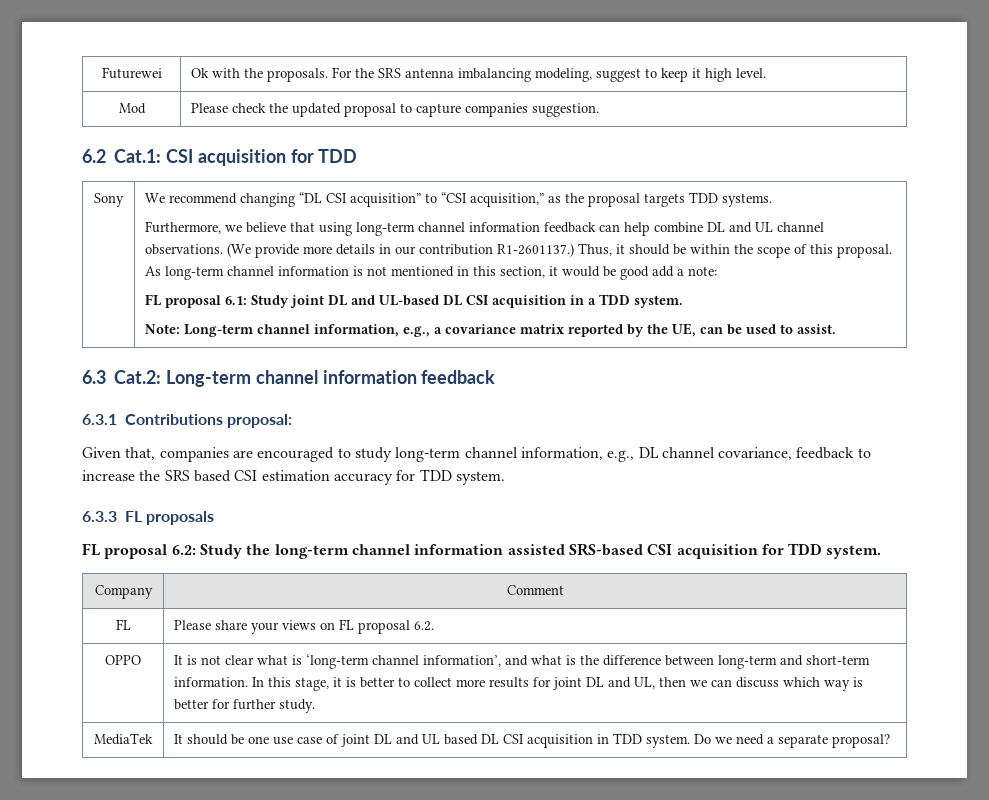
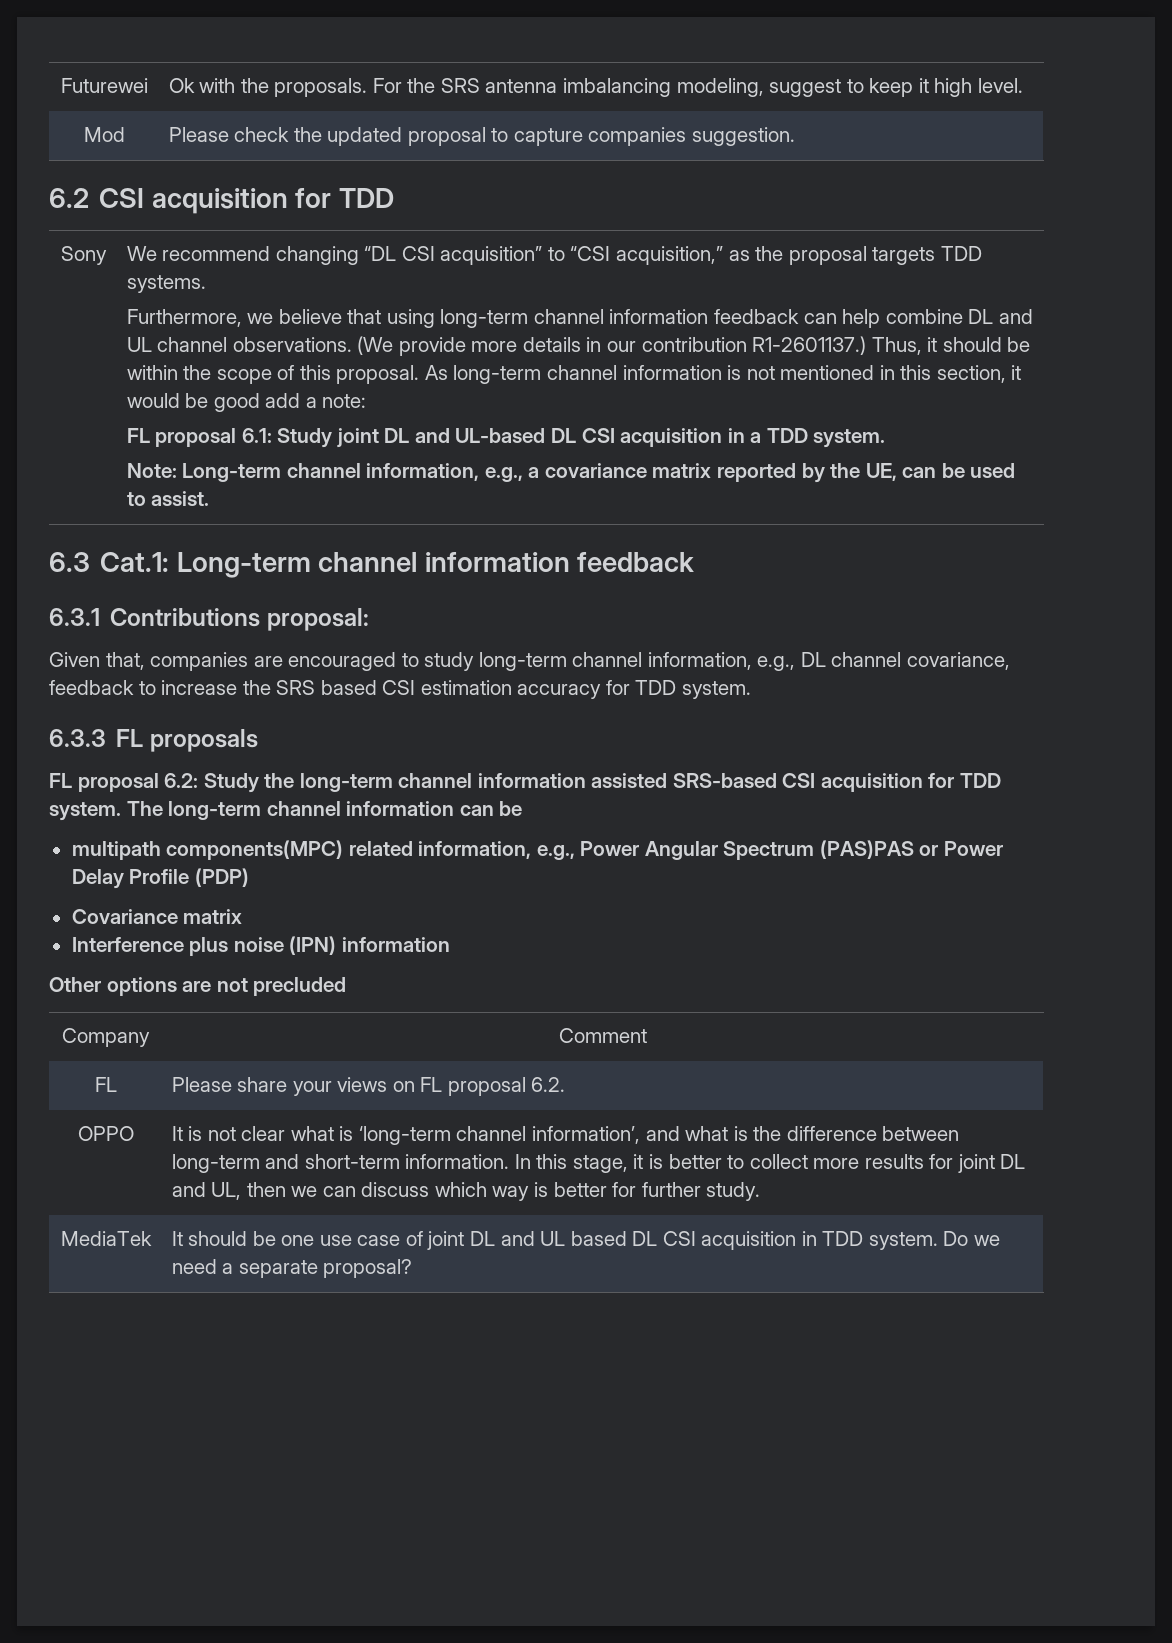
- 6.2 Cat.1: CSI acquisition for TDD
+ 6.2 CSI acquisition for TDD
- 6.3 Cat.2: Long-term channel information feedback
+ 6.3 Cat.1: Long-term channel information feedback
+ The long-term channel information can be
+ multipath components(MPC) related information, e.g., Power Angular Spectrum (PAS)PAS or Power Delay Profile (PDP)
+ Covariance matrix
+ Interference plus noise (IPN) information
+ Other options are not precluded

